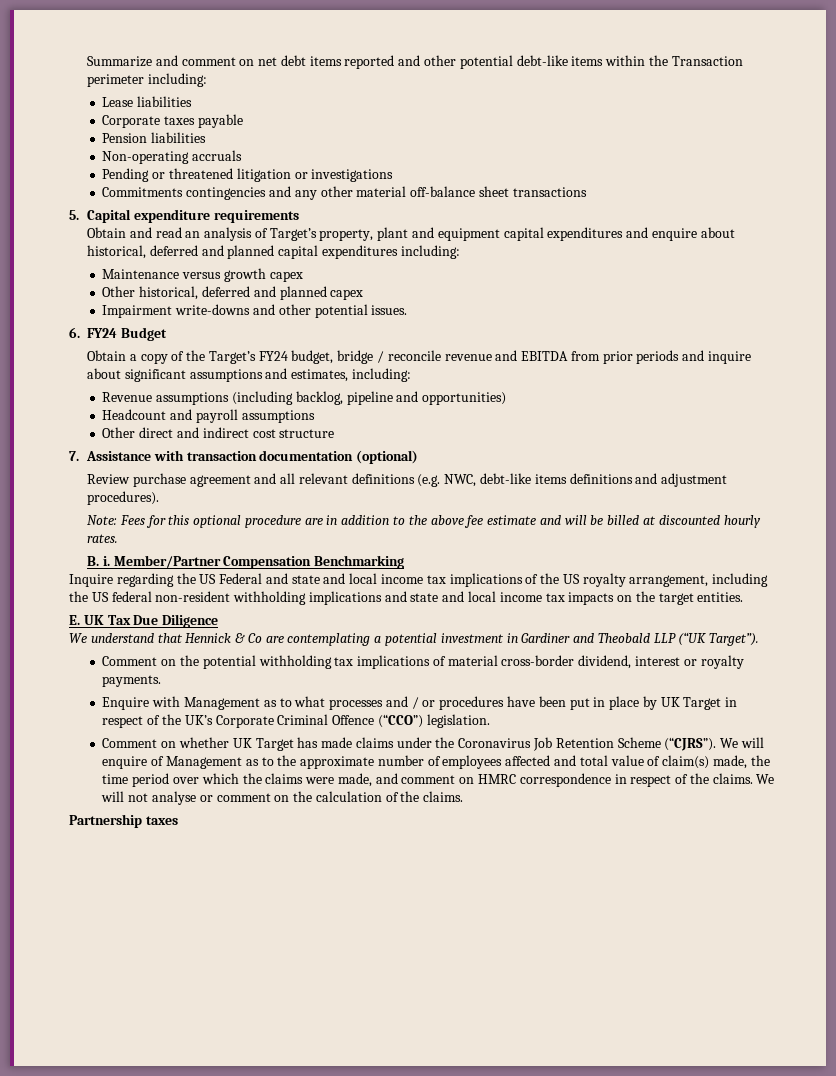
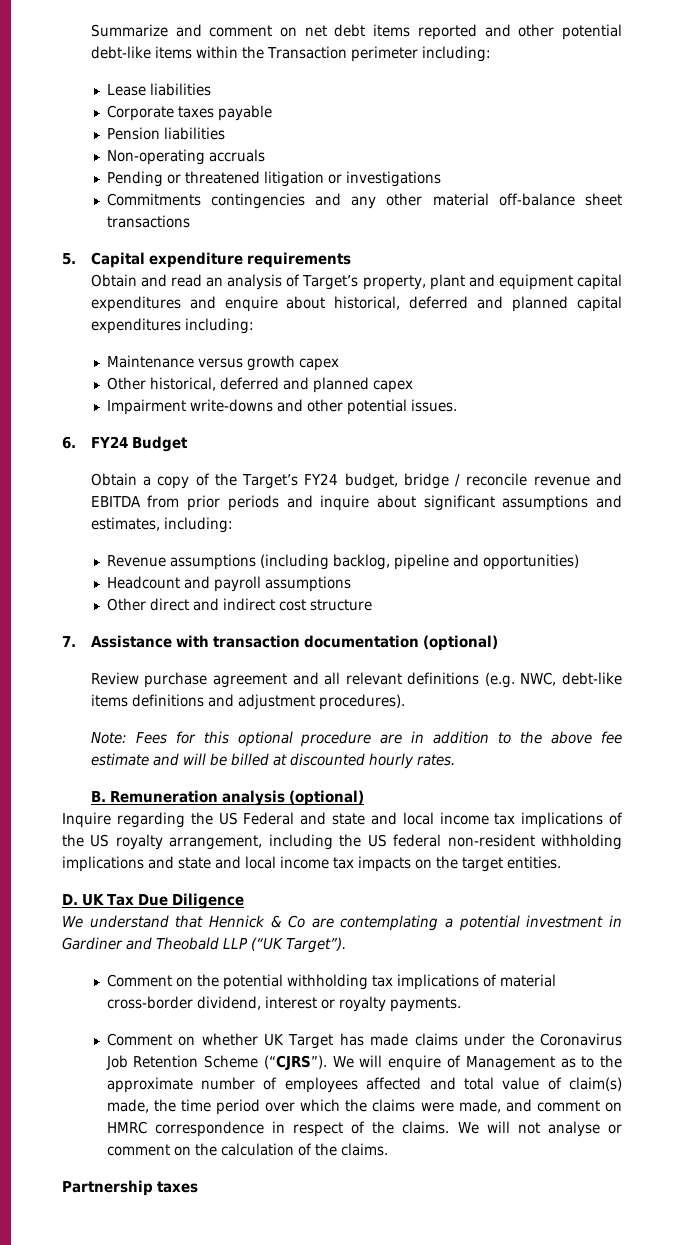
- B. i. Member/Partner Compensation Benchmarking
+ B. Remuneration analysis (optional)
- E. UK Tax Due Diligence
+ D. UK Tax Due Diligence
- Enquire with Management as to what processes and / or procedures have been put in place by UK Target in respect of the UK’s Corporate Criminal Offence (“CCO”) legislation.

